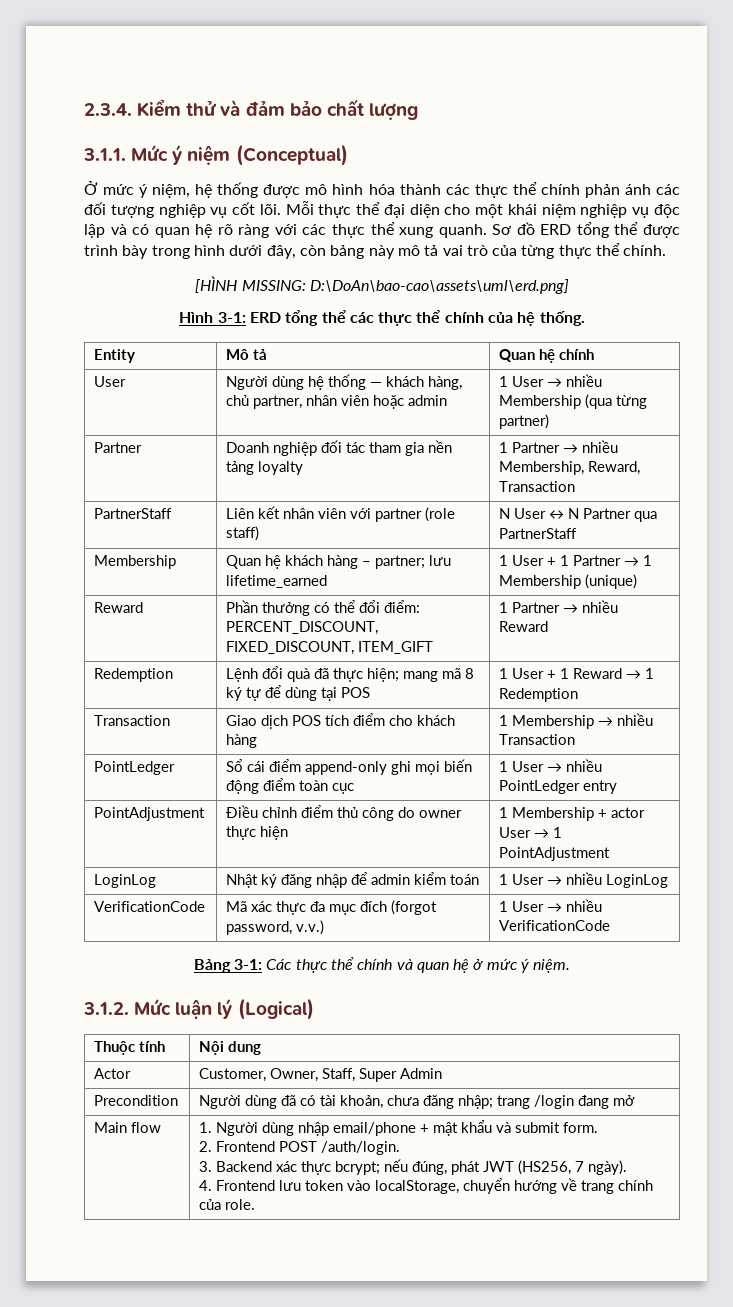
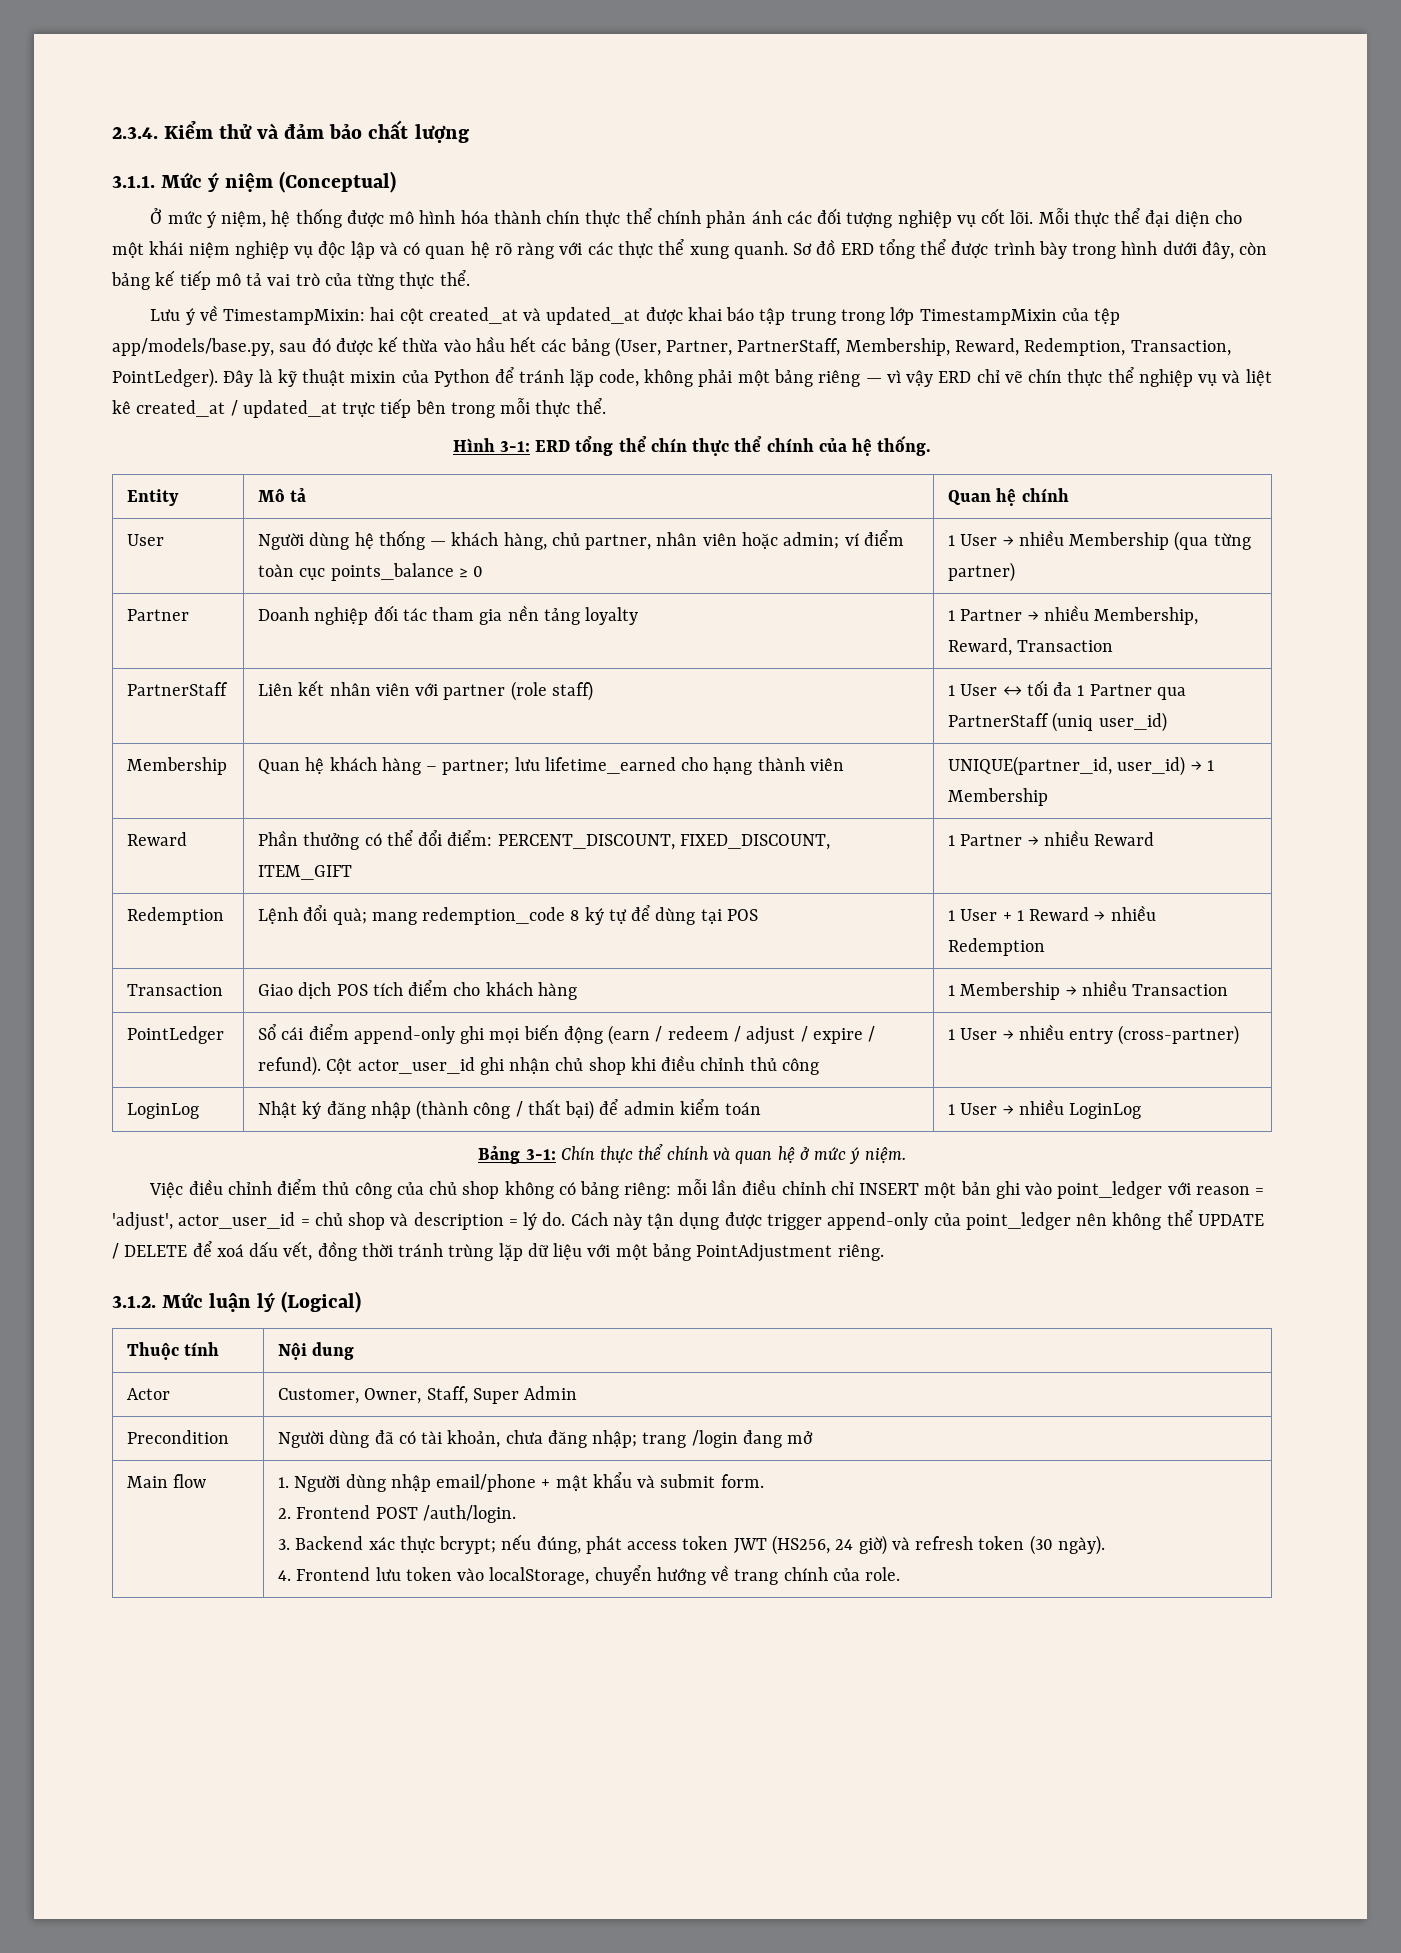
- Ở mức ý niệm, hệ thống được mô hình hóa thành các thực thể chính phản ánh các đối tượng nghiệp vụ cốt lõi.
+ Ở mức ý niệm, hệ thống được mô hình hóa thành chín thực thể chính phản ánh các đối tượng nghiệp vụ cốt lõi.
- Sơ đồ ERD tổng thể được trình bày trong hình dưới đây, còn bảng này mô tả vai trò của từng thực thể chính.
- [HÌNH MISSING: D:\DoAn\bao-cao\assets\uml\erd.png]
+ Sơ đồ ERD tổng thể được trình bày trong hình dưới đây, còn bảng kế tiếp mô tả vai trò của từng thực thể.
+ Lưu ý về TimestampMixin: hai cột created_at và updated_at được khai báo tập trung trong lớp TimestampMixin của tệp app/models/base.py, sau đó được kế thừa vào hầu hết các bảng (User, Partner, PartnerStaff, Membership, Reward, Redemption, Transaction, PointLedger). Đây là kỹ thuật mixin của Python để tránh lặp code, không phải một bảng riêng — vì vậy ERD chỉ vẽ chín thực thể nghiệp vụ và liệt kê created_at / updated_at trực tiếp bên trong mỗi thực thể.
- Hình 3-1: ERD tổng thể các thực thể chính của hệ thống.
+ Hình 3-1: ERD tổng thể chín thực thể chính của hệ thống.
- User | Người dùng hệ thống — khách hàng, chủ partner, nhân viên hoặc admin | 1 User → nhiều Membership (qua từng partner)
+ User | Người dùng hệ thống — khách hàng, chủ partner, nhân viên hoặc admin; ví điểm toàn cục points_balance ≥ 0 | 1 User → nhiều Membership (qua từng partner)
- PartnerStaff | Liên kết nhân viên với partner (role staff) | N User ↔ N Partner qua PartnerStaff
+ PartnerStaff | Liên kết nhân viên với partner (role staff) | 1 User ↔ tối đa 1 Partner qua PartnerStaff (uniq user_id)
- Membership | Quan hệ khách hàng – partner; lưu lifetime_earned | 1 User + 1 Partner → 1 Membership (unique)
+ Membership | Quan hệ khách hàng – partner; lưu lifetime_earned cho hạng thành viên | UNIQUE(partner_id, user_id) → 1 Membership
- Redemption | Lệnh đổi quà đã thực hiện; mang mã 8 ký tự để dùng tại POS | 1 User + 1 Reward → 1 Redemption
+ Redemption | Lệnh đổi quà; mang redemption_code 8 ký tự để dùng tại POS | 1 User + 1 Reward → nhiều Redemption
- PointLedger | Sổ cái điểm append-only ghi mọi biến động điểm toàn cục | 1 User → nhiều PointLedger entry
- PointAdjustment | Điều chỉnh điểm thủ công do owner thực hiện | 1 Membership + actor User → 1 PointAdjustment
+ PointLedger | Sổ cái điểm append-only ghi mọi biến động (earn / redeem / adjust / expire / refund). Cột actor_user_id ghi nhận chủ shop khi điều chỉnh thủ công | 1 User → nhiều entry (cross-partner)
- LoginLog | Nhật ký đăng nhập để admin kiểm toán | 1 User → nhiều LoginLog
+ LoginLog | Nhật ký đăng nhập (thành công / thất bại) để admin kiểm toán | 1 User → nhiều LoginLog
- VerificationCode | Mã xác thực đa mục đích (forgot password, v.v.) | 1 User → nhiều VerificationCode
- Bảng 3-1: Các thực thể chính và quan hệ ở mức ý niệm.
+ Bảng 3-1: Chín thực thể chính và quan hệ ở mức ý niệm.
+ Việc điều chỉnh điểm thủ công của chủ shop không có bảng riêng: mỗi lần điều chỉnh chỉ INSERT một bản ghi vào point_ledger với reason = 'adjust', actor_user_id = chủ shop và description = lý do. Cách này tận dụng được trigger append-only của point_ledger nên không thể UPDATE / DELETE để xoá dấu vết, đồng thời tránh trùng lặp dữ liệu với một bảng PointAdjustment riêng.
- 3. Backend xác thực bcrypt; nếu đúng, phát JWT (HS256, 7 ngày).
+ 3. Backend xác thực bcrypt; nếu đúng, phát access token JWT (HS256, 24 giờ) và refresh token (30 ngày).

